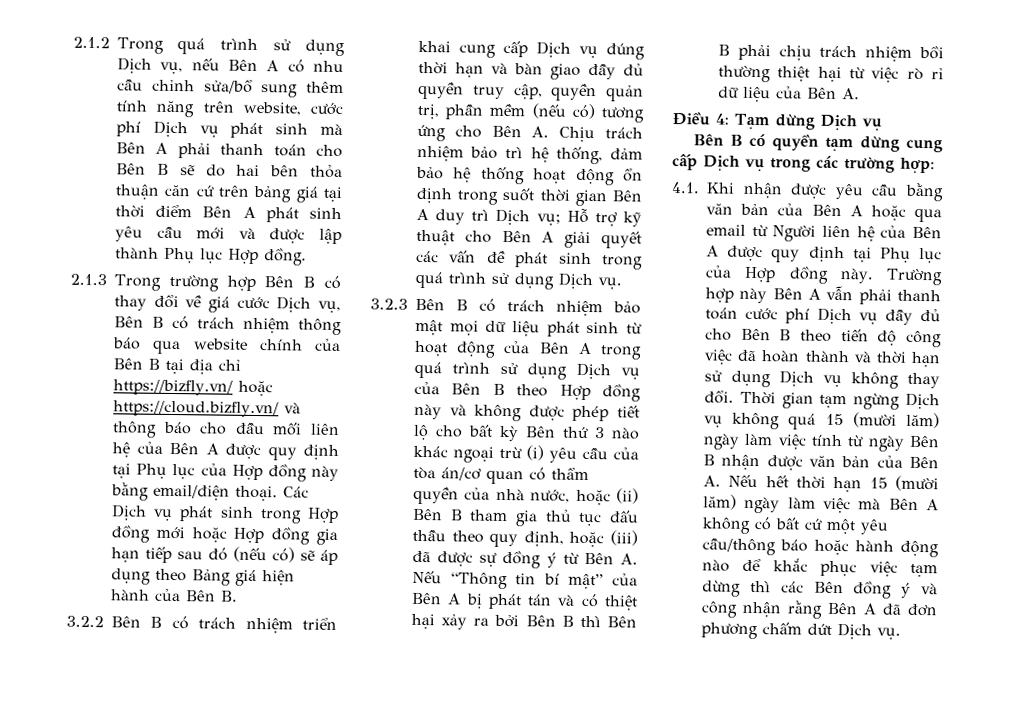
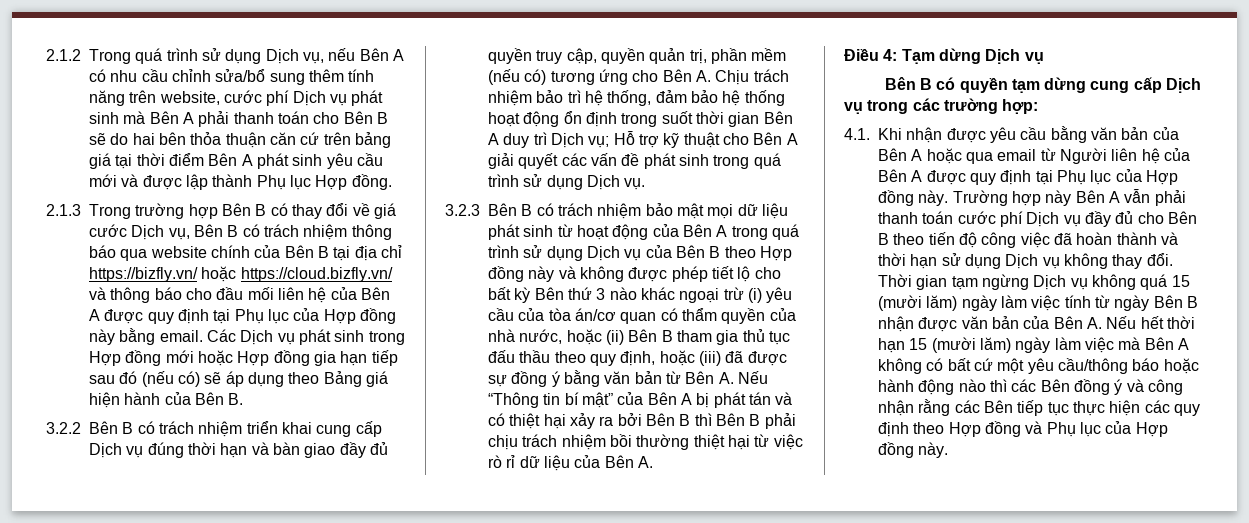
- 2.1.3 Trong trường hợp Bên B có thay đổi về giá cước Dịch vụ, Bên B có trách nhiệm thông báo qua website chính của Bên B tại địa chỉ https://bizfly.vn/ hoặc https://cloud.bizfly.vn/ và thông báo cho đầu mối liên hệ của Bên A được quy định tại Phụ lục của Hợp đồng này bằng email/điện thoại.
+ 2.1.3 Trong trường hợp Bên B có thay đổi về giá cước Dịch vụ, Bên B có trách nhiệm thông báo qua website chính của Bên B tại địa chỉ https://bizfly.vn/ hoặc https://cloud.bizfly.vn/ và thông báo cho đầu mối liên hệ của Bên A được quy định tại Phụ lục của Hợp đồng này bằng email.
- 3.2.3 Bên B có trách nhiệm bảo mật mọi dữ liệu phát sinh từ hoạt động của Bên A trong quá trình sử dụng Dịch vụ của Bên B theo Hợp đồng này và không được phép tiết lộ cho bất kỳ Bên thứ 3 nào khác ngoại trừ (i) yêu cầu của tòa án/cơ quan có thẩm quyền của nhà nước, hoặc (ii) Bên B tham gia thủ tục đấu thầu theo quy định, hoặc (iii) đã được sự đồng ý từ Bên A. Nếu “Thông tin bí mật” của Bên A bị phát tán và có thiệt hại xảy ra bởi Bên B thì Bên B phải chịu trách nhiệm bồi thường thiệt hại từ việc rò rỉ dữ liệu của Bên A.
+ 3.2.3 Bên B có trách nhiệm bảo mật mọi dữ liệu phát sinh từ hoạt động của Bên A trong quá trình sử dụng Dịch vụ của Bên B theo Hợp đồng này và không được phép tiết lộ cho bất kỳ Bên thứ 3 nào khác ngoại trừ (i) yêu cầu của tòa án/cơ quan có thẩm quyền của nhà nước, hoặc (ii) Bên B tham gia thủ tục đấu thầu theo quy định, hoặc (iii) đã được sự đồng ý bằng văn bản từ Bên A. Nếu “Thông tin bí mật” của Bên A bị phát tán và có thiệt hại xảy ra bởi Bên B thì Bên B phải chịu trách nhiệm bồi thường thiệt hại từ việc rò rỉ dữ liệu của Bên A.
- Thời gian tạm ngừng Dịch vụ không quá 15 (mười lăm) ngày làm việc tính từ ngày Bên B nhận được văn bản của Bên A. Nếu hết thời hạn 15 (mười lăm) ngày làm việc mà Bên A không có bất cứ một yêu cầu/thông báo hoặc hành động nào để khắc phục việc tạm dừng thì các Bên đồng ý và công nhận rằng Bên A đã đơn phương chấm dứt Dịch vụ.
+ Thời gian tạm ngừng Dịch vụ không quá 15 (mười lăm) ngày làm việc tính từ ngày Bên B nhận được văn bản của Bên A. Nếu hết thời hạn 15 (mười lăm) ngày làm việc mà Bên A không có bất cứ một yêu cầu/thông báo hoặc hành động nào thì các Bên đồng ý và công nhận rằng các Bên tiếp tục thực hiện các quy định theo Hợp đồng và Phụ lục của Hợp đồng này.

